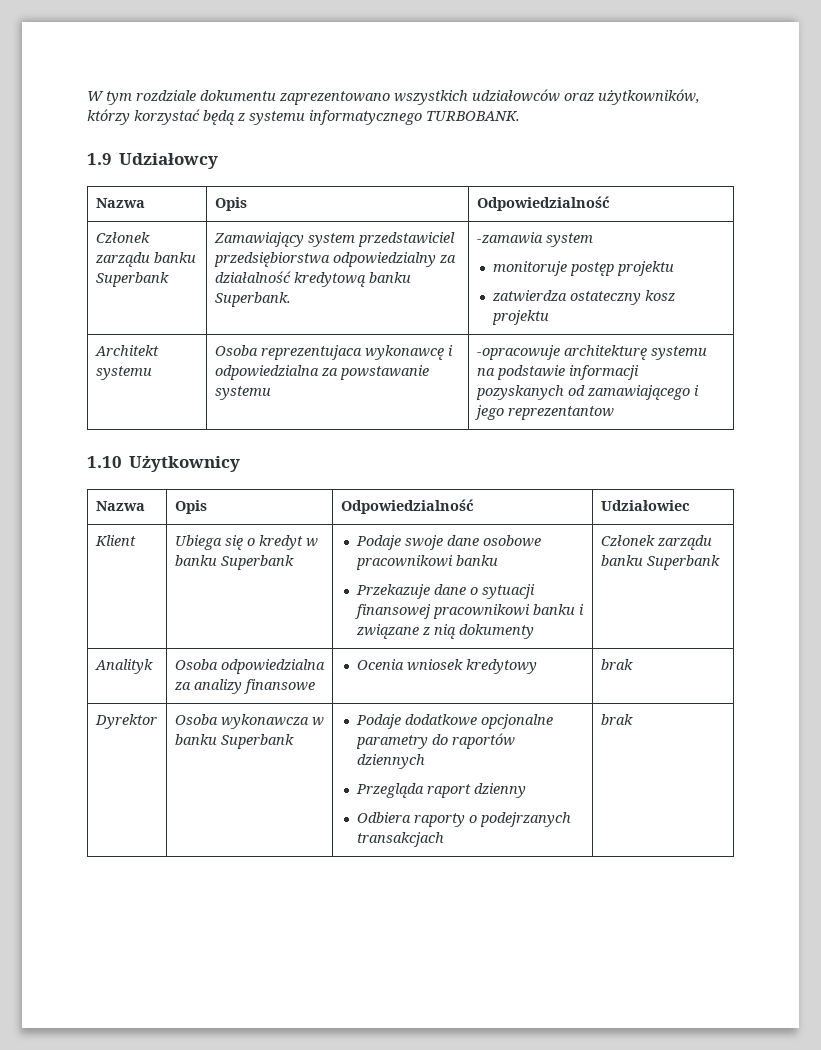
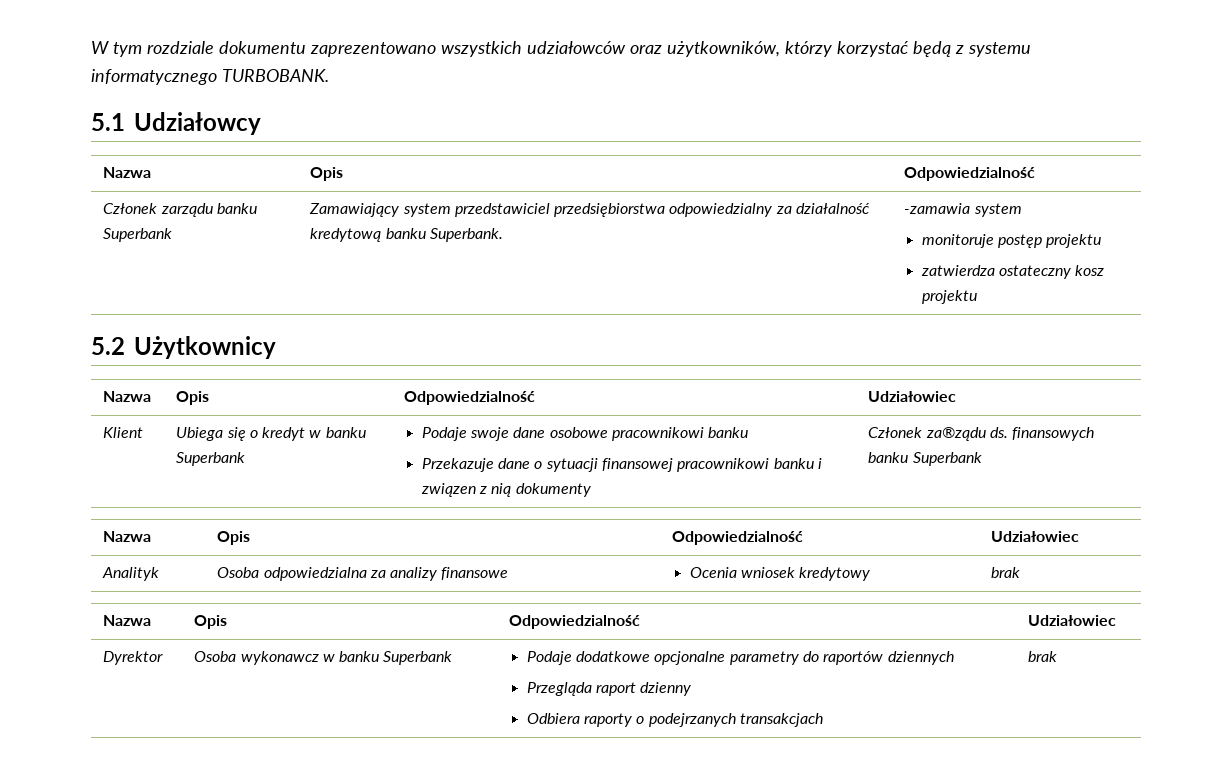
- 1.9 Udziałowcy
+ 5.1 Udziałowcy
- Architekt systemu | Osoba reprezentujaca wykonawcę i odpowiedzialna za powstawanie systemu | -opracowuje architekturę systemu na podstawie informacji pozyskanych od zamawiającego i jego reprezentantow
- 1.10 Użytkownicy
+ 5.2 Użytkownicy
  Klient | Ubiega się o kredyt w banku Superbank | Podaje swoje dane osobowe pracownikowi banku
- Przekazuje dane o sytuacji finansowej pracownikowi banku i związane z nią dokumenty | Członek zarządu banku Superbank
+ Przekazuje dane o sytuacji finansowej pracownikowi banku i związen z nią dokumenty | Członek za®ządu ds. finansowych banku Superbank
+ Nazwa | Opis | Odpowiedzialność | Udziałowiec
  Analityk | Osoba odpowiedzialna za analizy finansowe | Ocenia wniosek kredytowy | brak
+ Nazwa | Opis | Odpowiedzialność | Udziałowiec
- Dyrektor | Osoba wykonawcza w banku Superbank | Podaje dodatkowe opcjonalne parametry do raportów dziennych
+ Dyrektor | Osoba wykonawcz w banku Superbank | Podaje dodatkowe opcjonalne parametry do raportów dziennych

